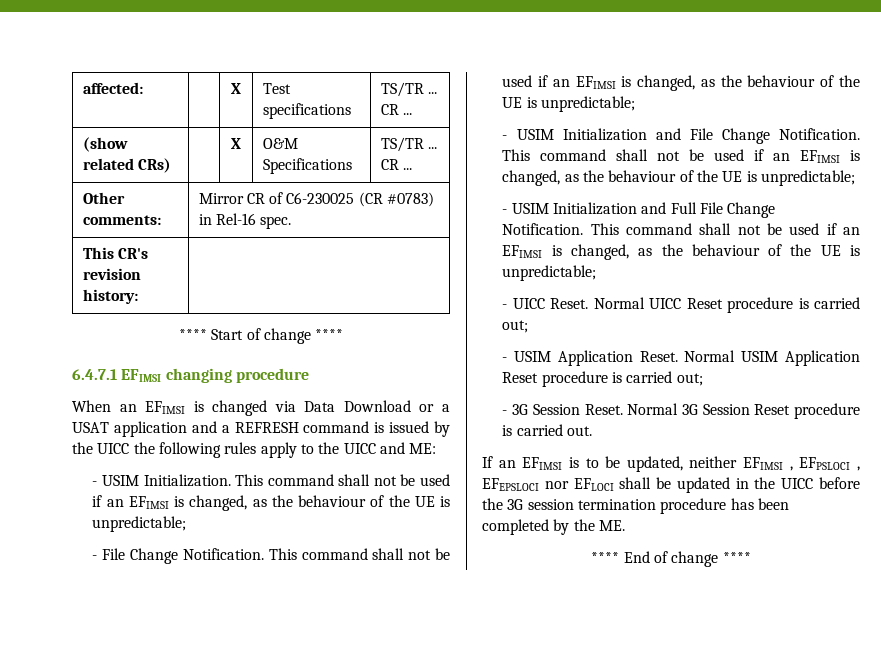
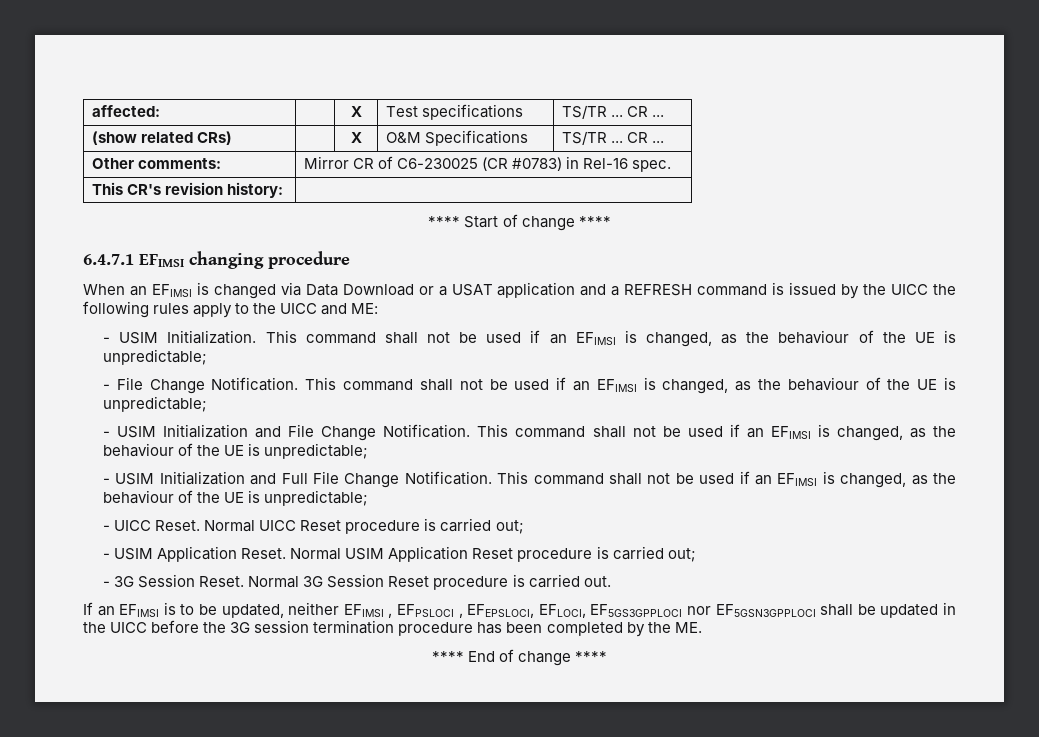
- If an EFIMSI is to be updated, neither EFIMSI , EFPSLOCI , EFEPSLOCI nor EFLOCI shall be updated in the UICC before the 3G session termination procedure has been completed by the ME.
+ If an EFIMSI is to be updated, neither EFIMSI , EFPSLOCI , EFEPSLOCI, EFLOCI, EF5GS3GPPLOCI nor EF5GSN3GPPLOCI shall be updated in the UICC before the 3G session termination procedure has been completed by the ME.

